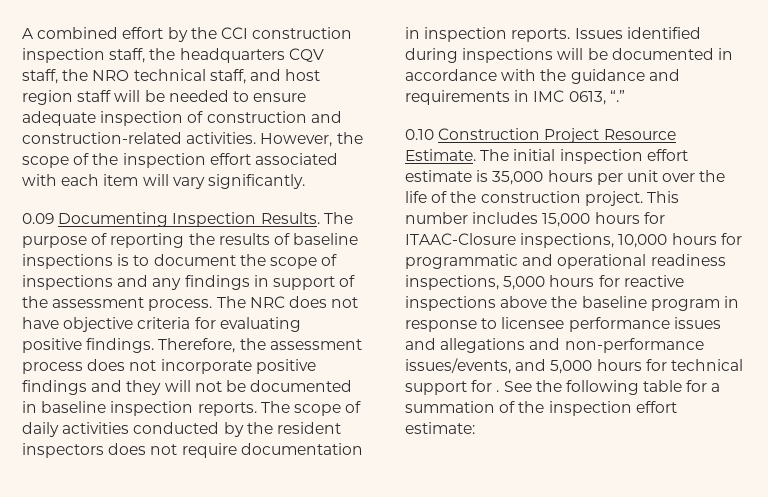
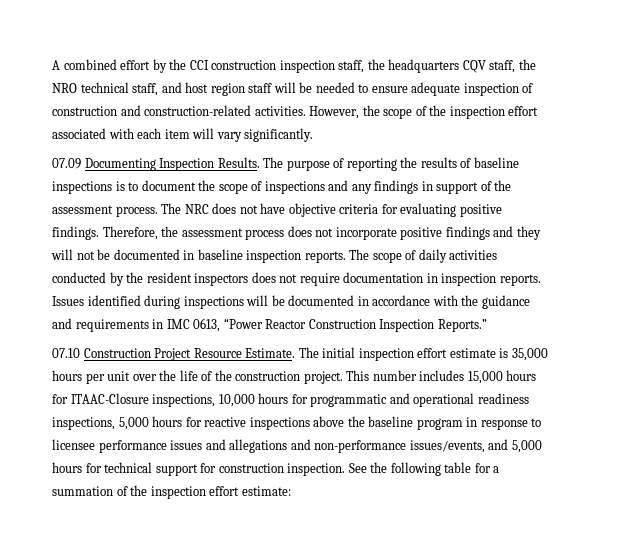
- 0.09 Documenting Inspection Results.
+ 07.09 Documenting Inspection Results.
- Issues identified during inspections will be documented in accordance with the guidance and requirements in IMC 0613, “.”
- 0.10 Construction Project Resource Estimate.
+ Issues identified during inspections will be documented in accordance with the guidance and requirements in IMC 0613, “Power Reactor Construction Inspection Reports.”
+ 07.10 Construction Project Resource Estimate.
- This number includes 15,000 hours for ITAAC-Closure inspections, 10,000 hours for programmatic and operational readiness inspections, 5,000 hours for reactive inspections above the baseline program in response to licensee performance issues and allegations and non-performance issues/events, and 5,000 hours for technical support for .
+ This number includes 15,000 hours for ITAAC-Closure inspections, 10,000 hours for programmatic and operational readiness inspections, 5,000 hours for reactive inspections above the baseline program in response to licensee performance issues and allegations and non-performance issues/events, and 5,000 hours for technical support for construction inspection.

